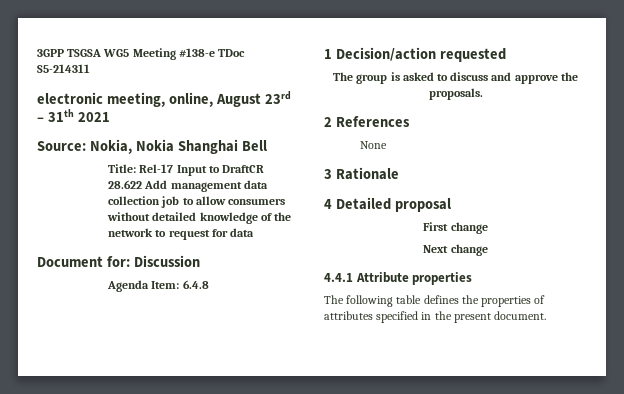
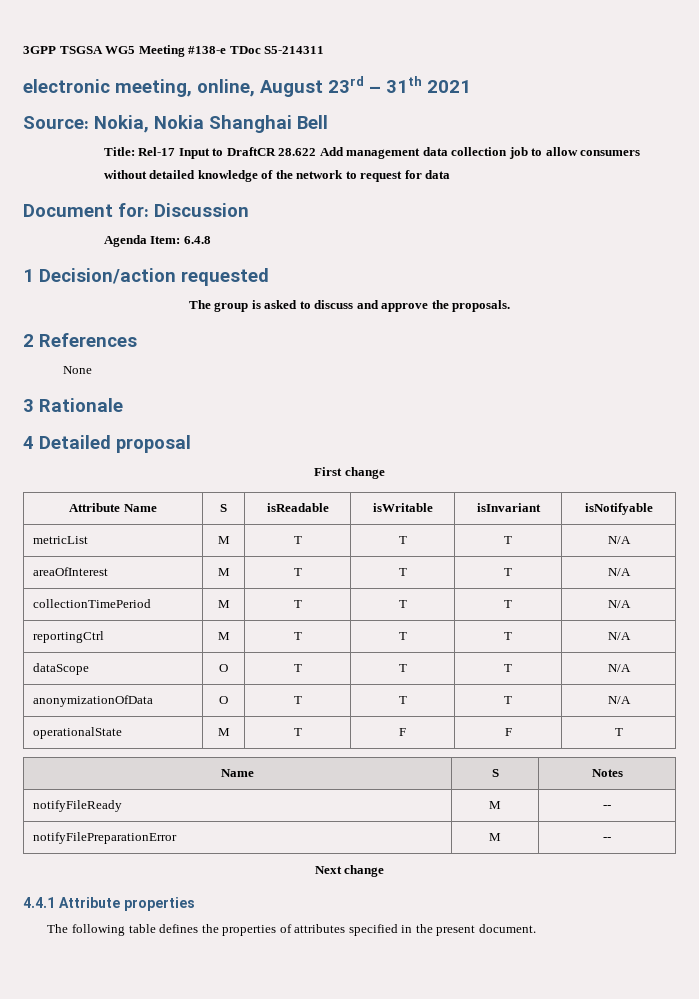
+ Attribute Name | S | isReadable | isWritable | isInvariant | isNotifyable
+ metricList | M | T | T | T | N/A
+ areaOfInterest | M | T | T | T | N/A
+ collectionTimePeriod | M | T | T | T | N/A
+ reportingCtrl | M | T | T | T | N/A
+ dataScope | O | T | T | T | N/A
+ anonymizationOfData | O | T | T | T | N/A
+ operationalState | M | T | F | F | T
+ Name | S | Notes
+ notifyFileReady | M | --
+ notifyFilePreparationError | M | --

